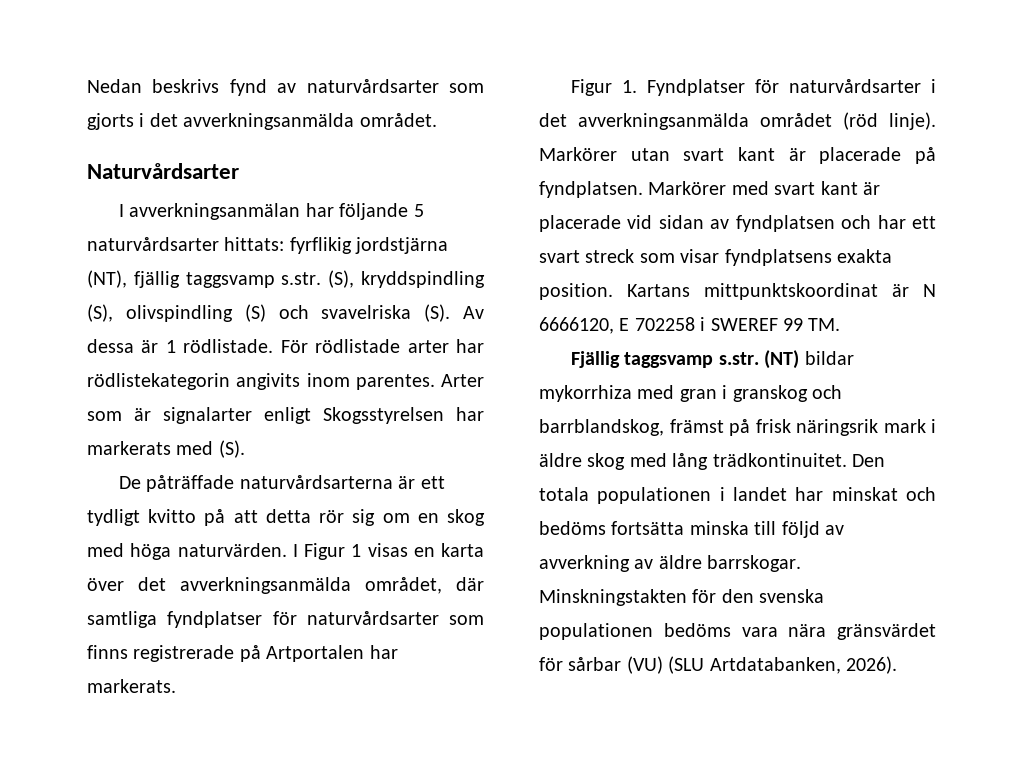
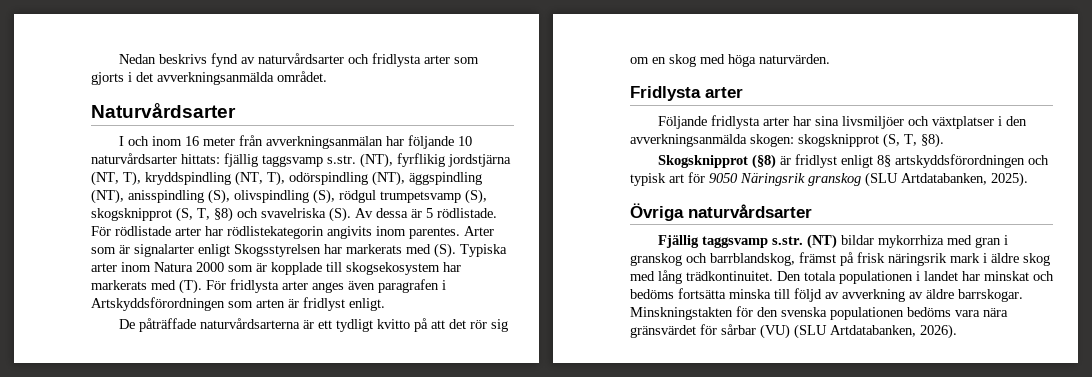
- Nedan beskrivs fynd av naturvårdsarter som gjorts i det avverkningsanmälda området.
+ Nedan beskrivs fynd av naturvårdsarter och fridlysta arter som gjorts i det avverkningsanmälda området.
- I avverkningsanmälan har följande 5 naturvårdsarter hittats: fyrflikig jordstjärna (NT), fjällig taggsvamp s.str. (S), kryddspindling (S), olivspindling (S) och svavelriska (S). Av dessa är 1 rödlistade.
+ I och inom 16 meter från avverkningsanmälan har följande 10 naturvårdsarter hittats: fjällig taggsvamp s.str. (NT), fyrflikig jordstjärna (NT, T), kryddspindling (NT, T), odörspindling (NT), äggspindling (NT), anisspindling (S), olivspindling (S), rödgul trumpetsvamp (S), skogsknipprot (S, T, §8) och svavelriska (S). Av dessa är 5 rödlistade.
- Arter som är signalarter enligt Skogsstyrelsen har markerats med (S).
+ Arter som är signalarter enligt Skogsstyrelsen har markerats med (S). Typiska arter inom Natura 2000 som är kopplade till skogsekosystem har markerats med (T). För fridlysta arter anges även paragrafen i Artskyddsförordningen som arten är fridlyst enligt.
- De påträffade naturvårdsarterna är ett tydligt kvitto på att detta rör sig om en skog med höga naturvärden. I Figur 1 visas en karta över det avverkningsanmälda området, där samtliga fyndplatser för naturvårdsarter som finns registrerade på Artportalen har markerats.
- Figur 1. Fyndplatser för naturvårdsarter i det avverkningsanmälda området (röd linje). Markörer utan svart kant är placerade på fyndplatsen. Markörer med svart kant är placerade vid sidan av fyndplatsen och har ett svart streck som visar fyndplatsens exakta position. Kartans mittpunktskoordinat är N 6666120, E 702258 i SWEREF 99 TM.
+ De påträffade naturvårdsarterna är ett tydligt kvitto på att det rör sig om en skog med höga naturvärden.
+ Fridlysta arter
+ Följande fridlysta arter har sina livsmiljöer och växtplatser i den avverkningsanmälda skogen: skogsknipprot (S, T, §8).
+ Skogsknipprot (§8) är fridlyst enligt 8§ artskyddsförordningen och typisk art för 9050 Näringsrik granskog (SLU Artdatabanken, 2025).
+ Övriga naturvårdsarter

